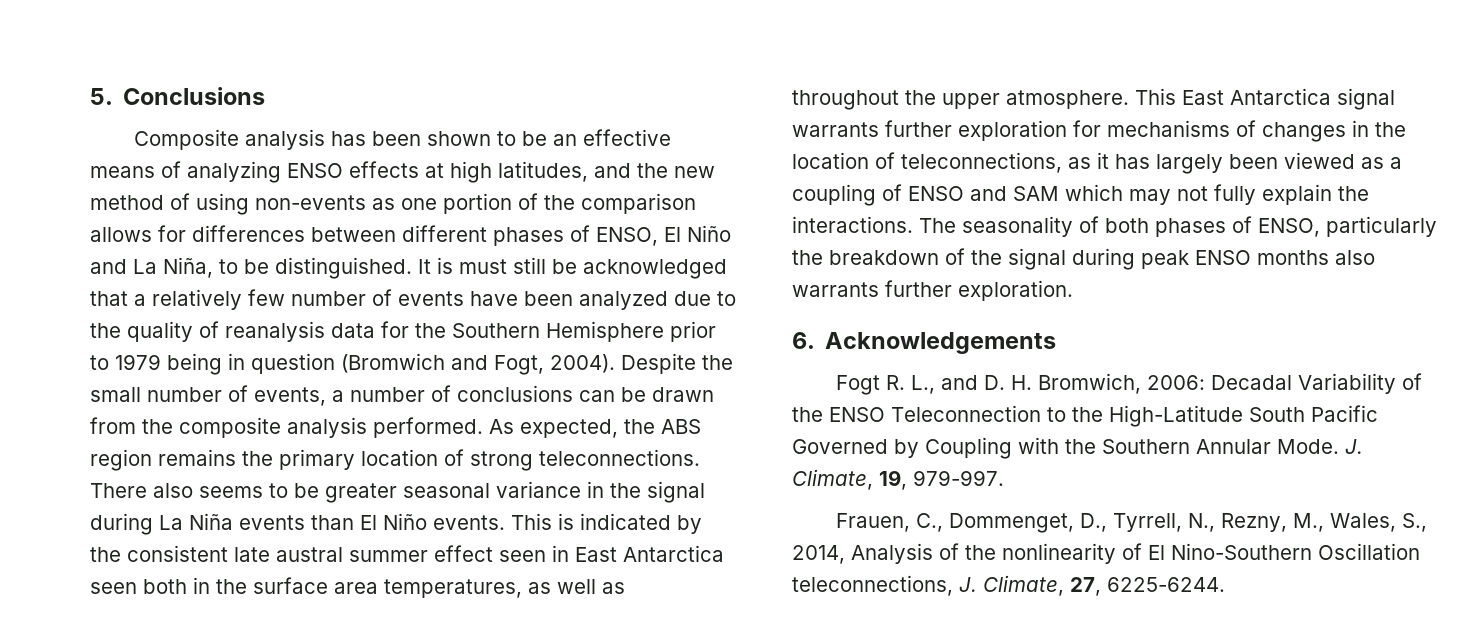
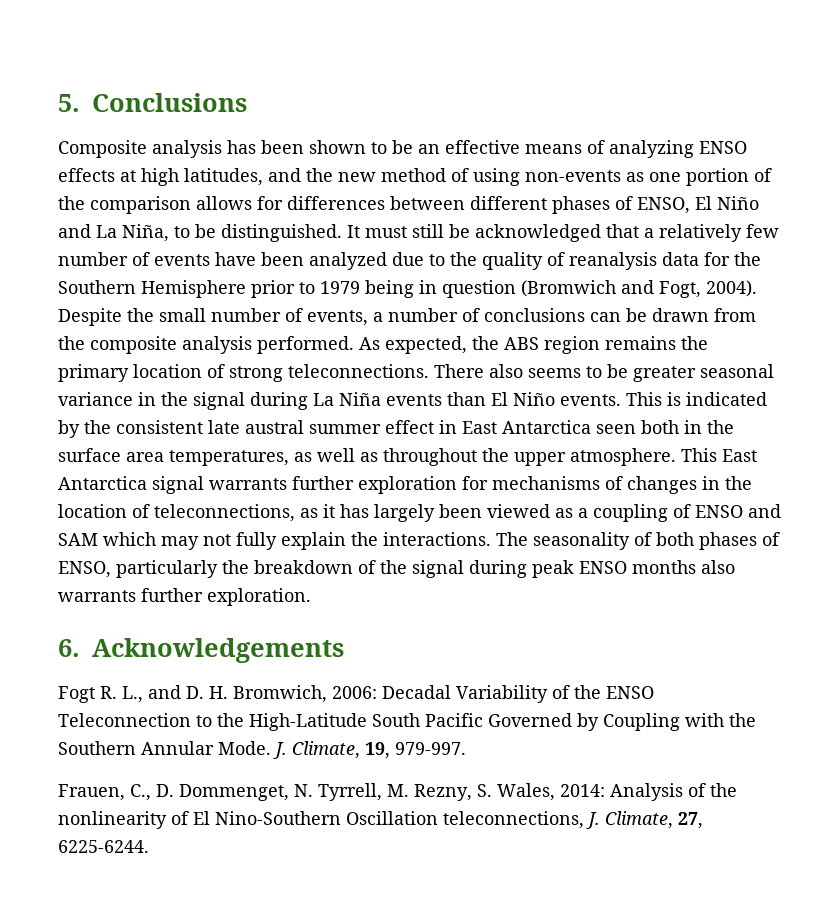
- It is must still be acknowledged that a relatively few number of events have been analyzed due to the quality of reanalysis data for the Southern Hemisphere prior to 1979 being in question (Bromwich and Fogt, 2004).
+ It must still be acknowledged that a relatively few number of events have been analyzed due to the quality of reanalysis data for the Southern Hemisphere prior to 1979 being in question (Bromwich and Fogt, 2004).
- This is indicated by the consistent late austral summer effect seen in East Antarctica seen both in the surface area temperatures, as well as throughout the upper atmosphere.
+ This is indicated by the consistent late austral summer effect in East Antarctica seen both in the surface area temperatures, as well as throughout the upper atmosphere.
- Frauen, C., Dommenget, D., Tyrrell, N., Rezny, M., Wales, S., 2014, Analysis of the nonlinearity of El Nino-Southern Oscillation teleconnections, J. Climate, 27, 6225-6244.
+ Frauen, C., D. Dommenget, N. Tyrrell, M. Rezny, S. Wales, 2014: Analysis of the nonlinearity of El Nino-Southern Oscillation teleconnections, J. Climate, 27, 6225-6244.

